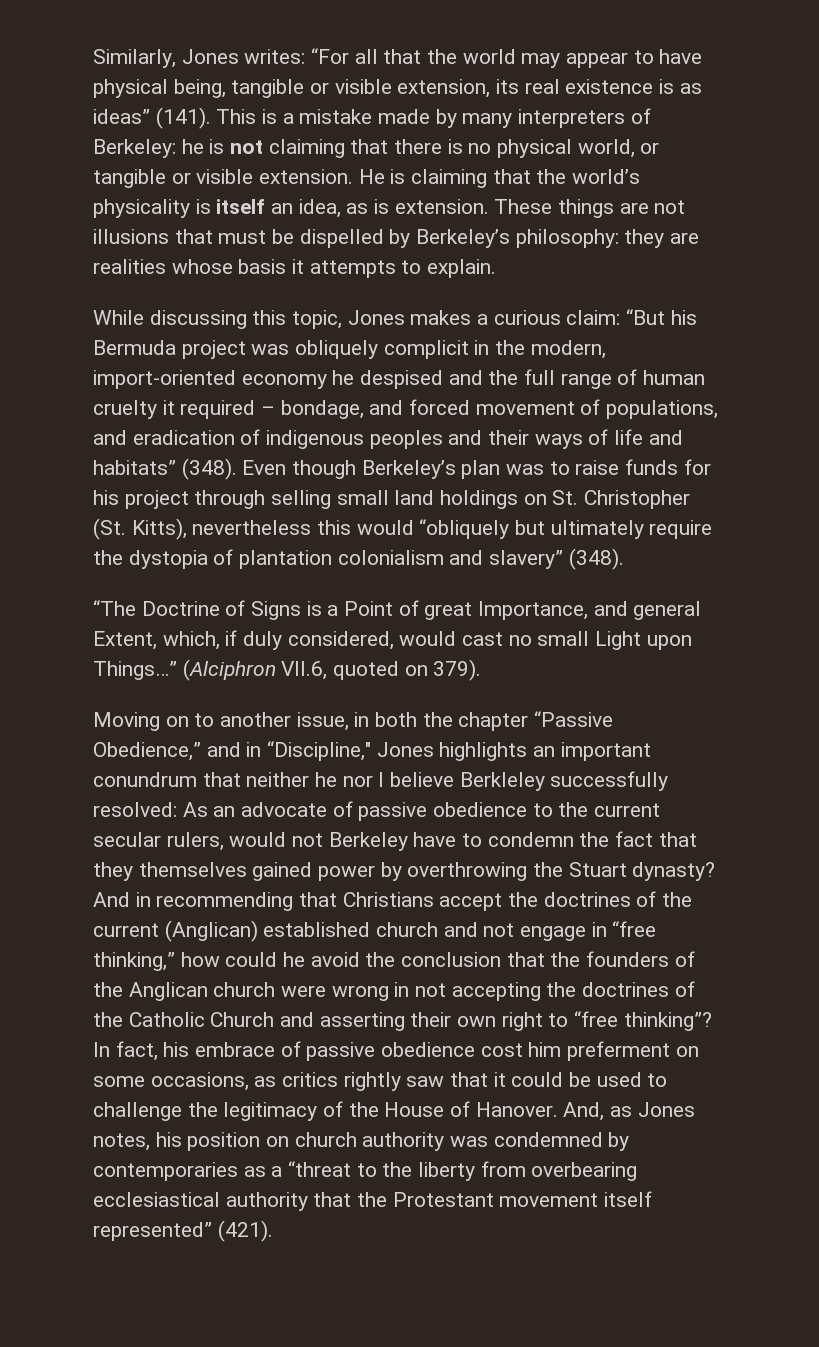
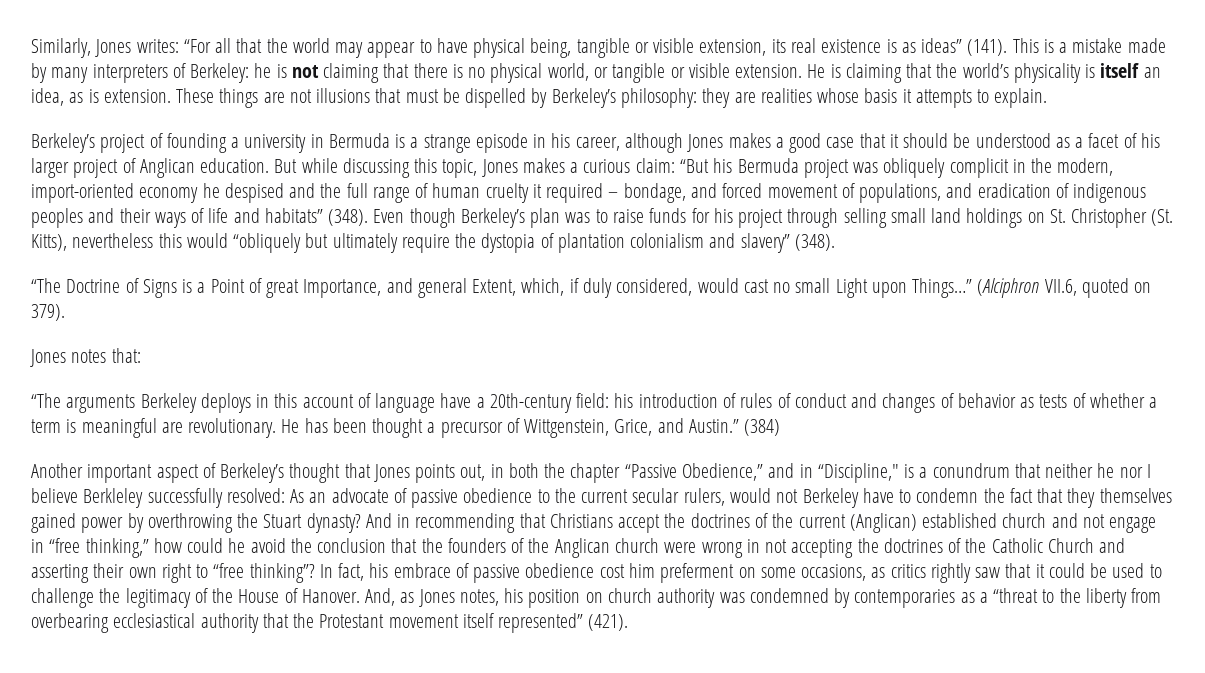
- While discussing this topic, Jones makes a curious claim: “But his Bermuda project was obliquely complicit in the modern, import-oriented economy he despised and the full range of human cruelty it required – bondage, and forced movement of populations, and eradication of indigenous peoples and their ways of life and habitats” (348).
+ Berkeley’s project of founding a university in Bermuda is a strange episode in his career, although Jones makes a good case that it should be understood as a facet of his larger project of Anglican education. But while discussing this topic, Jones makes a curious claim: “But his Bermuda project was obliquely complicit in the modern, import-oriented economy he despised and the full range of human cruelty it required – bondage, and forced movement of populations, and eradication of indigenous peoples and their ways of life and habitats” (348).
- Moving on to another issue, in both the chapter “Passive Obedience,” and in “Discipline," Jones highlights an important conundrum that neither he nor I believe Berkleley successfully resolved: As an advocate of passive obedience to the current secular rulers, would not Berkeley have to condemn the fact that they themselves gained power by overthrowing the Stuart dynasty?
+ Jones notes that:
+ “The arguments Berkeley deploys in this account of language have a 20th-century field: his introduction of rules of conduct and changes of behavior as tests of whether a term is meaningful are revolutionary. He has been thought a precursor of Wittgenstein, Grice, and Austin.” (384)
+ Another important aspect of Berkeley’s thought that Jones points out, in both the chapter “Passive Obedience,” and in “Discipline," is a conundrum that neither he nor I believe Berkleley successfully resolved: As an advocate of passive obedience to the current secular rulers, would not Berkeley have to condemn the fact that they themselves gained power by overthrowing the Stuart dynasty?

